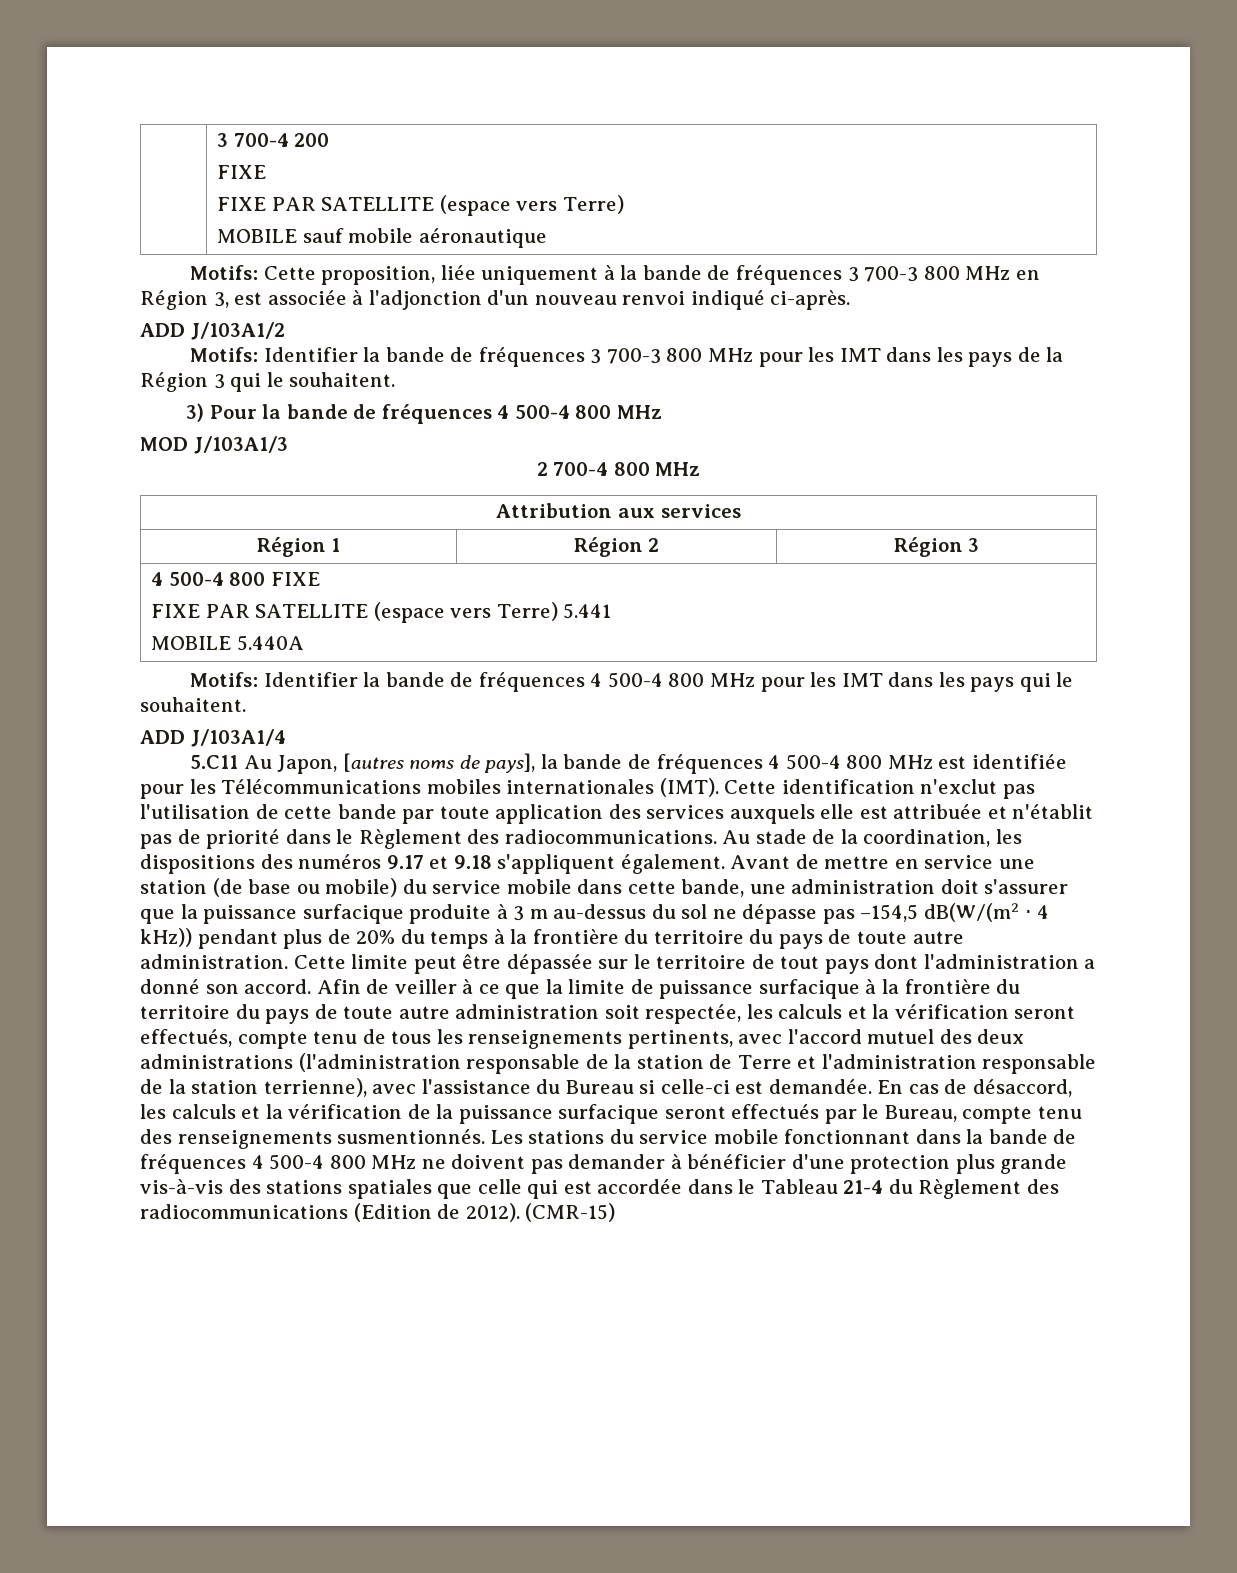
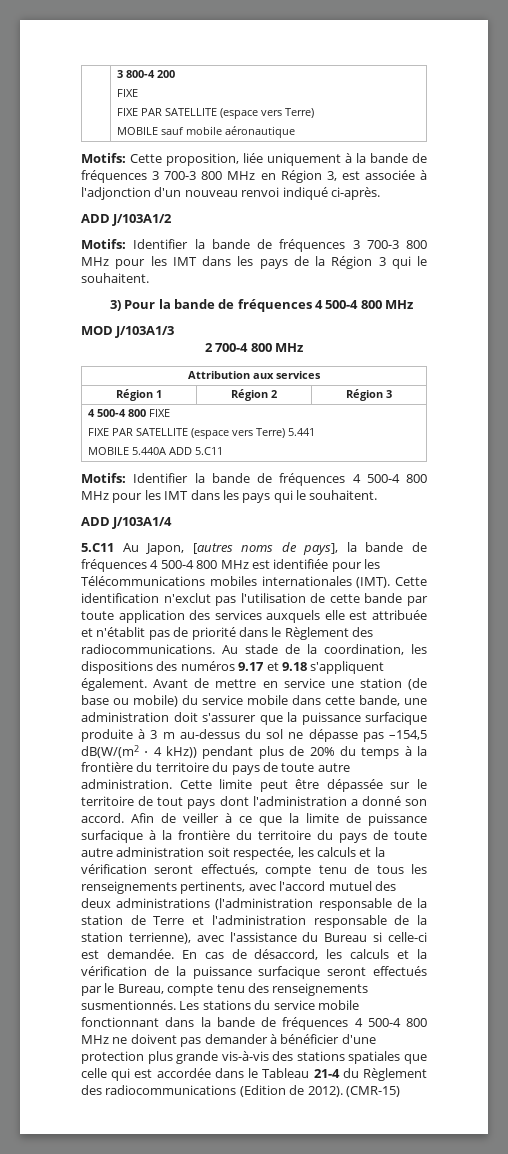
- | 3 700-4 200
+ | 3 800-4 200
  4 500-4 800 FIXE
  FIXE PAR SATELLITE (espace vers Terre) 5.441
- MOBILE 5.440A
+ MOBILE 5.440A ADD 5.C11

